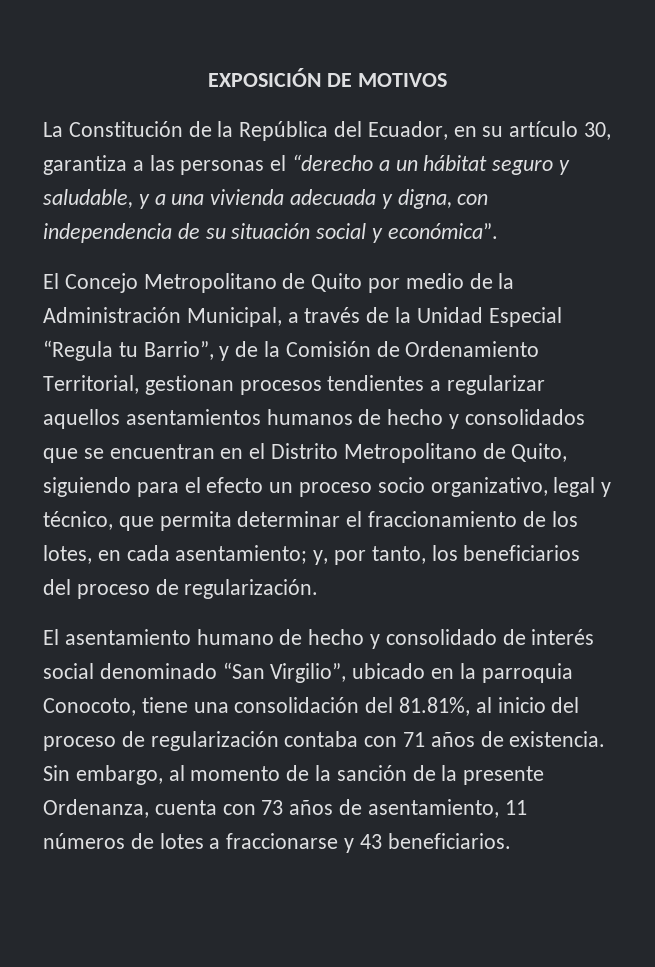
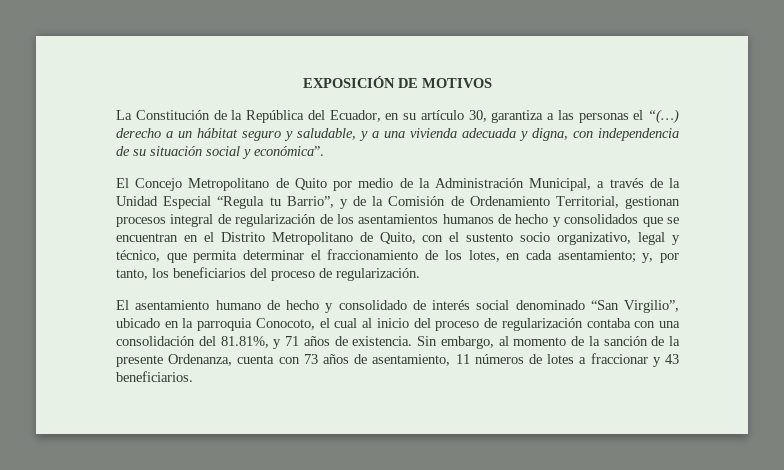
- La Constitución de la República del Ecuador, en su artículo 30, garantiza a las personas el “derecho a un hábitat seguro y saludable, y a una vivienda adecuada y digna, con independencia de su situación social y económica”.
+ La Constitución de la República del Ecuador, en su artículo 30, garantiza a las personas el “(…) derecho a un hábitat seguro y saludable, y a una vivienda adecuada y digna, con independencia de su situación social y económica”.
- El Concejo Metropolitano de Quito por medio de la Administración Municipal, a través de la Unidad Especial “Regula tu Barrio”, y de la Comisión de Ordenamiento Territorial, gestionan procesos tendientes a regularizar aquellos asentamientos humanos de hecho y consolidados que se encuentran en el Distrito Metropolitano de Quito, siguiendo para el efecto un proceso socio organizativo, legal y técnico, que permita determinar el fraccionamiento de los lotes, en cada asentamiento;
+ El Concejo Metropolitano de Quito por medio de la Administración Municipal, a través de la Unidad Especial “Regula tu Barrio”, y de la Comisión de Ordenamiento Territorial, gestionan procesos integral de regularización de los asentamientos humanos de hecho y consolidados que se encuentran en el Distrito Metropolitano de Quito, con el sustento socio organizativo, legal y técnico, que permita determinar el fraccionamiento de los lotes, en cada asentamiento;
- El asentamiento humano de hecho y consolidado de interés social denominado “San Virgilio”, ubicado en la parroquia Conocoto, tiene una consolidación del 81.81%, al inicio del proceso de regularización contaba con 71 años de existencia.
+ El asentamiento humano de hecho y consolidado de interés social denominado “San Virgilio”, ubicado en la parroquia Conocoto, el cual al inicio del proceso de regularización contaba con una consolidación del 81.81%, y 71 años de existencia.
- Sin embargo, al momento de la sanción de la presente Ordenanza, cuenta con 73 años de asentamiento, 11 números de lotes a fraccionarse y 43 beneficiarios.
+ Sin embargo, al momento de la sanción de la presente Ordenanza, cuenta con 73 años de asentamiento, 11 números de lotes a fraccionar y 43 beneficiarios.

